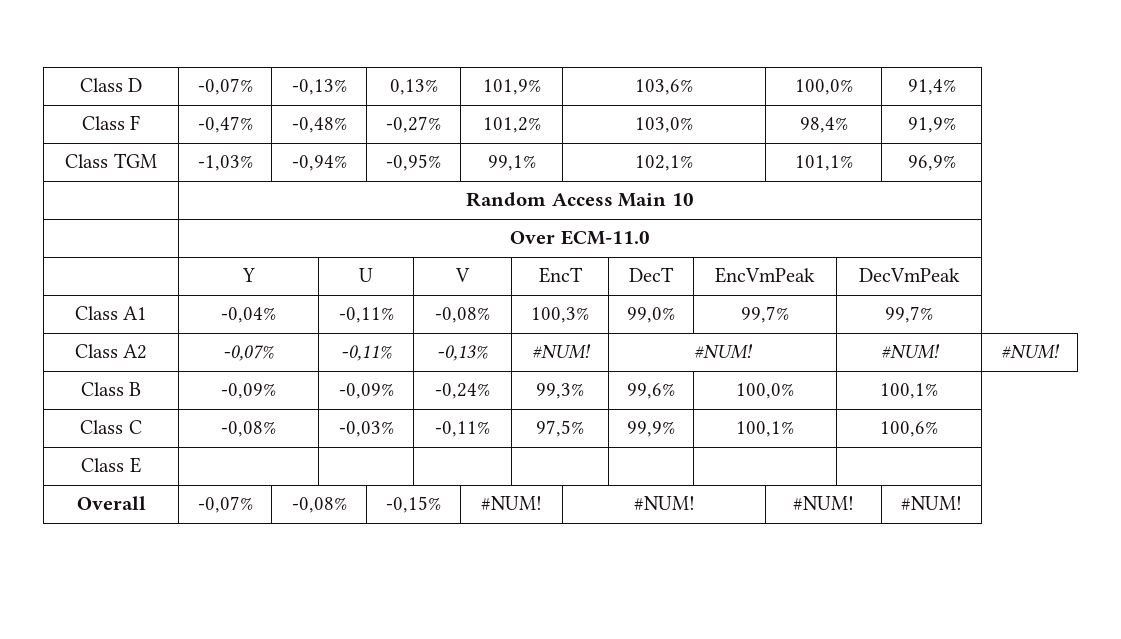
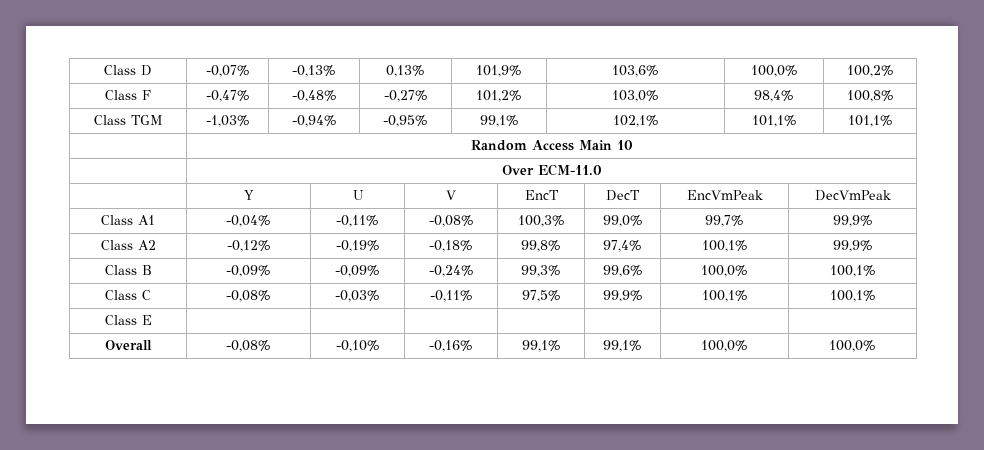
- Class D | -0,07% | -0,13% | 0,13% | 101,9% | 103,6% | 100,0% | 91,4%
+ Class D | -0,07% | -0,13% | 0,13% | 101,9% | 103,6% | 100,0% | 100,2%
- Class F | -0,47% | -0,48% | -0,27% | 101,2% | 103,0% | 98,4% | 91,9%
+ Class F | -0,47% | -0,48% | -0,27% | 101,2% | 103,0% | 98,4% | 100,8%
- Class TGM | -1,03% | -0,94% | -0,95% | 99,1% | 102,1% | 101,1% | 96,9%
+ Class TGM | -1,03% | -0,94% | -0,95% | 99,1% | 102,1% | 101,1% | 101,1%
- Class A1 | -0,04% | -0,11% | -0,08% | 100,3% | 99,0% | 99,7% | 99,7%
+ Class A1 | -0,04% | -0,11% | -0,08% | 100,3% | 99,0% | 99,7% | 99,9%
- Class A2 | -0,07% | -0,11% | -0,13% | #NUM! | #NUM! | #NUM! | #NUM!
+ Class A2 | -0,12% | -0,19% | -0,18% | 99,8% | 97,4% | 100,1% | 99,9%
- Class C | -0,08% | -0,03% | -0,11% | 97,5% | 99,9% | 100,1% | 100,6%
+ Class C | -0,08% | -0,03% | -0,11% | 97,5% | 99,9% | 100,1% | 100,1%
- Overall | -0,07% | -0,08% | -0,15% | #NUM! | #NUM! | #NUM! | #NUM!
+ Overall | -0,08% | -0,10% | -0,16% | 99,1% | 99,1% | 100,0% | 100,0%

